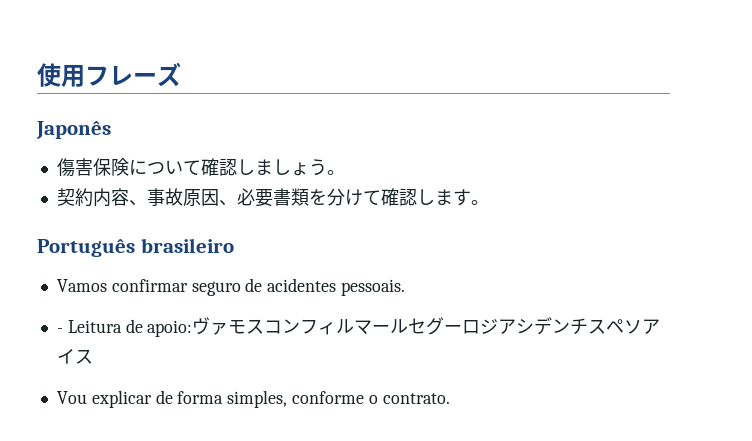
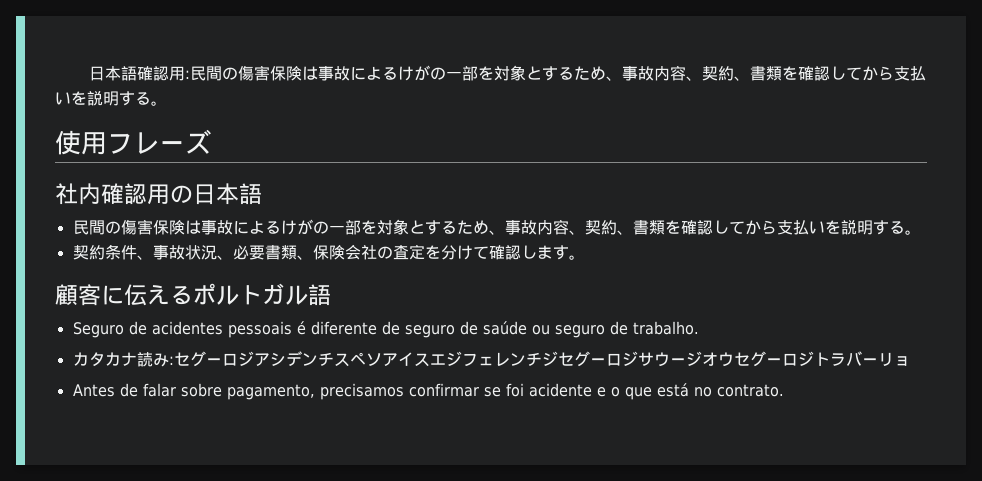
+ 日本語確認用:民間の傷害保険は事故によるけがの一部を対象とするため、事故内容、契約、書類を確認してから支払いを説明する。
  使用フレーズ
- Japonês
- 傷害保険について確認しましょう。
- 契約内容、事故原因、必要書類を分けて確認します。
+ 社内確認用の日本語
+ 民間の傷害保険は事故によるけがの一部を対象とするため、事故内容、契約、書類を確認してから支払いを説明する。
+ 契約条件、事故状況、必要書類、保険会社の査定を分けて確認します。
- Português brasileiro
- Vamos confirmar seguro de acidentes pessoais.
- - Leitura de apoio:ヴァモスコンフィルマールセグーロジアシデンチスペソアイス
- Vou explicar de forma simples, conforme o contrato.
+ 顧客に伝えるポルトガル語
+ Seguro de acidentes pessoais é diferente de seguro de saúde ou seguro de trabalho.
+ カタカナ読み:セグーロジアシデンチスペソアイスエジフェレンチジセグーロジサウージオウセグーロジトラバーリョ
+ Antes de falar sobre pagamento, precisamos confirmar se foi acidente e o que está no contrato.

